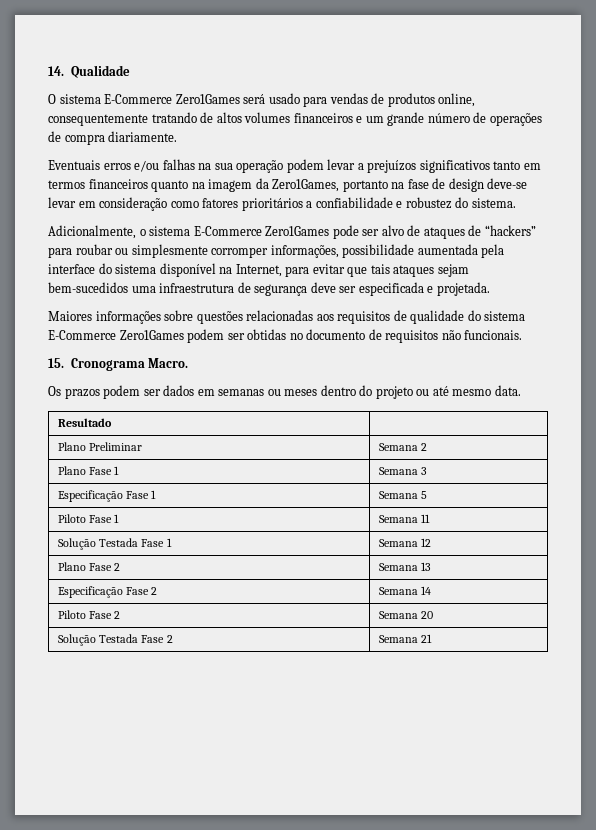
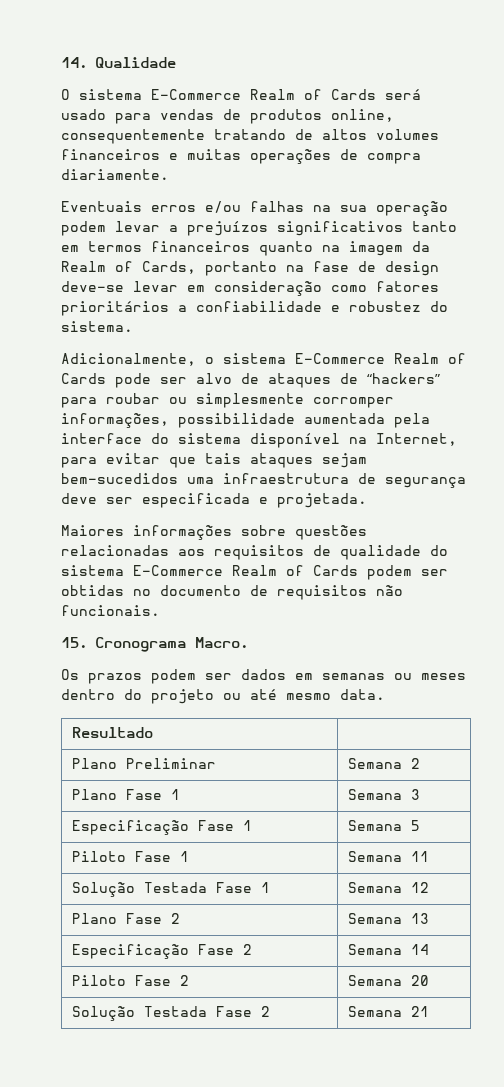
- O sistema E-Commerce Zero1Games será usado para vendas de produtos online, consequentemente tratando de altos volumes financeiros e um grande número de operações de compra diariamente.
+ O sistema E-Commerce Realm of Cards será usado para vendas de produtos online, consequentemente tratando de altos volumes financeiros e muitas operações de compra diariamente.
- Eventuais erros e/ou falhas na sua operação podem levar a prejuízos significativos tanto em termos financeiros quanto na imagem da Zero1Games, portanto na fase de design deve-se levar em consideração como fatores prioritários a confiabilidade e robustez do sistema.
+ Eventuais erros e/ou falhas na sua operação podem levar a prejuízos significativos tanto em termos financeiros quanto na imagem da Realm of Cards, portanto na fase de design deve-se levar em consideração como fatores prioritários a confiabilidade e robustez do sistema.
- Adicionalmente, o sistema E-Commerce Zero1Games pode ser alvo de ataques de “hackers” para roubar ou simplesmente corromper informações, possibilidade aumentada pela interface do sistema disponível na Internet, para evitar que tais ataques sejam bem-sucedidos uma infraestrutura de segurança deve ser especificada e projetada.
+ Adicionalmente, o sistema E-Commerce Realm of Cards pode ser alvo de ataques de “hackers” para roubar ou simplesmente corromper informações, possibilidade aumentada pela interface do sistema disponível na Internet, para evitar que tais ataques sejam bem-sucedidos uma infraestrutura de segurança deve ser especificada e projetada.
- Maiores informações sobre questões relacionadas aos requisitos de qualidade do sistema E-Commerce Zero1Games podem ser obtidas no documento de requisitos não funcionais.
+ Maiores informações sobre questões relacionadas aos requisitos de qualidade do sistema E-Commerce Realm of Cards podem ser obtidas no documento de requisitos não funcionais.

